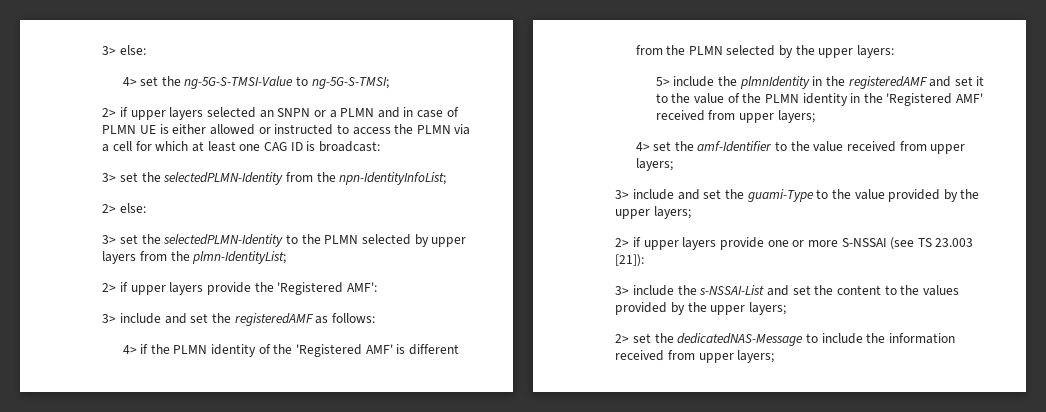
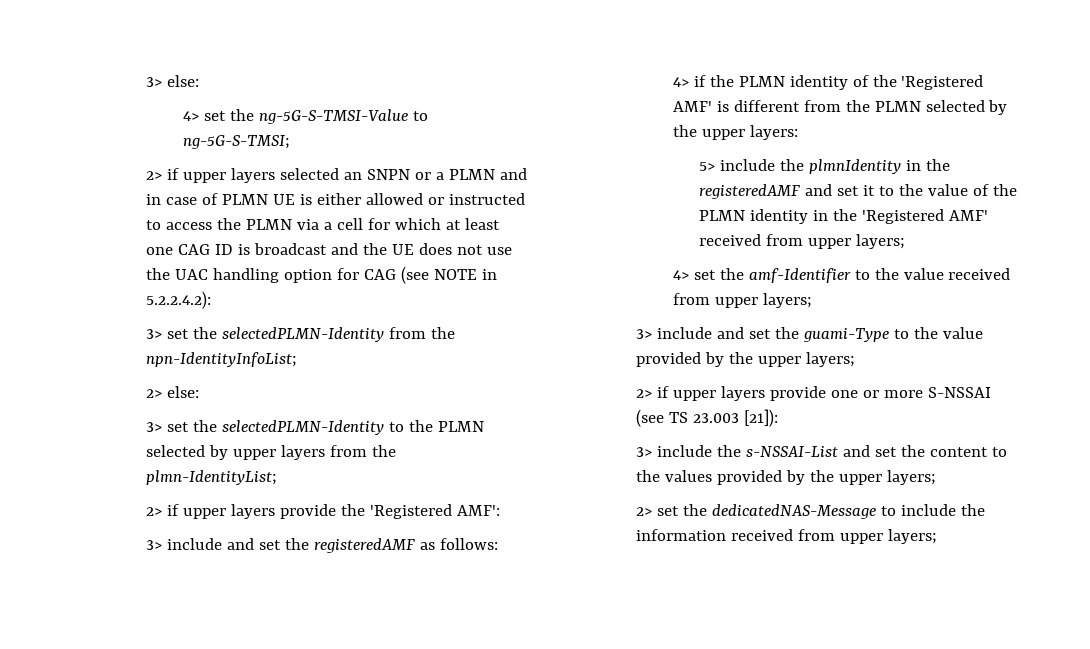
- 2> if upper layers selected an SNPN or a PLMN and in case of PLMN UE is either allowed or instructed to access the PLMN via a cell for which at least one CAG ID is broadcast:
+ 2> if upper layers selected an SNPN or a PLMN and in case of PLMN UE is either allowed or instructed to access the PLMN via a cell for which at least one CAG ID is broadcast and the UE does not use the UAC handling option for CAG (see NOTE in 5.2.2.4.2):

